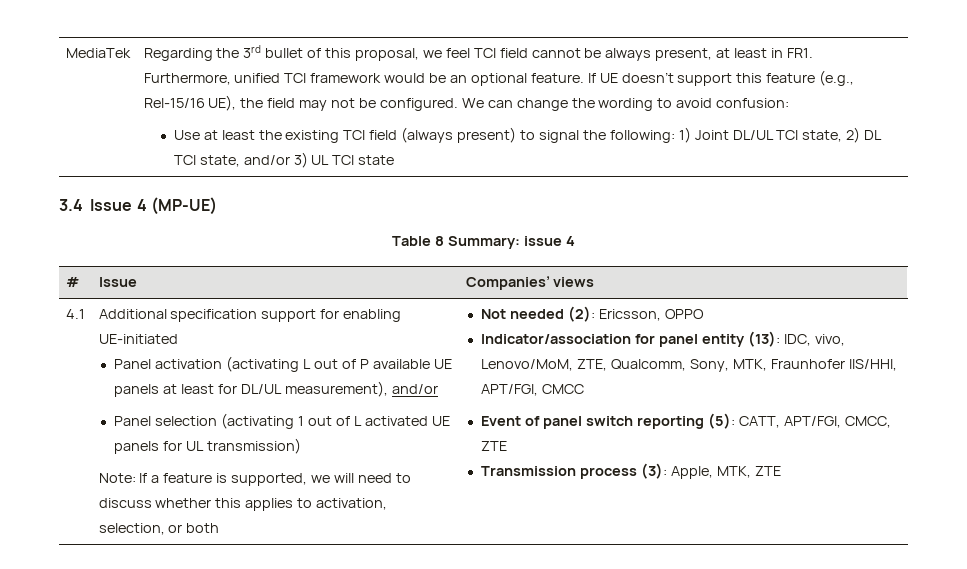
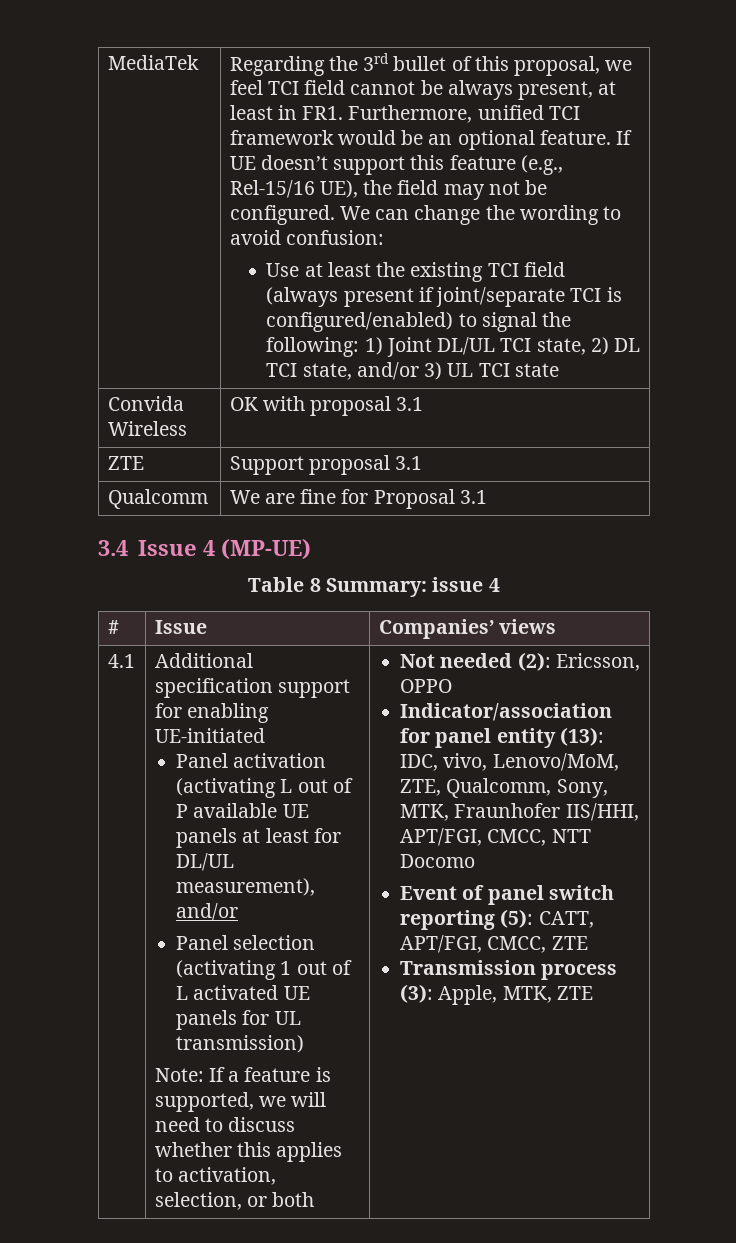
- Use at least the existing TCI field (always present) to signal the following: 1) Joint DL/UL TCI state, 2) DL TCI state, and/or 3) UL TCI state
+ Use at least the existing TCI field (always present if joint/separate TCI is configured/enabled) to signal the following: 1) Joint DL/UL TCI state, 2) DL TCI state, and/or 3) UL TCI state
+ Convida Wireless | OK with proposal 3.1
+ ZTE | Support proposal 3.1
+ Qualcomm | We are fine for Proposal 3.1
- Indicator/association for panel entity (13): IDC, vivo, Lenovo/MoM, ZTE, Qualcomm, Sony, MTK, Fraunhofer IIS/HHI, APT/FGI, CMCC
+ Indicator/association for panel entity (13): IDC, vivo, Lenovo/MoM, ZTE, Qualcomm, Sony, MTK, Fraunhofer IIS/HHI, APT/FGI, CMCC, NTT Docomo

